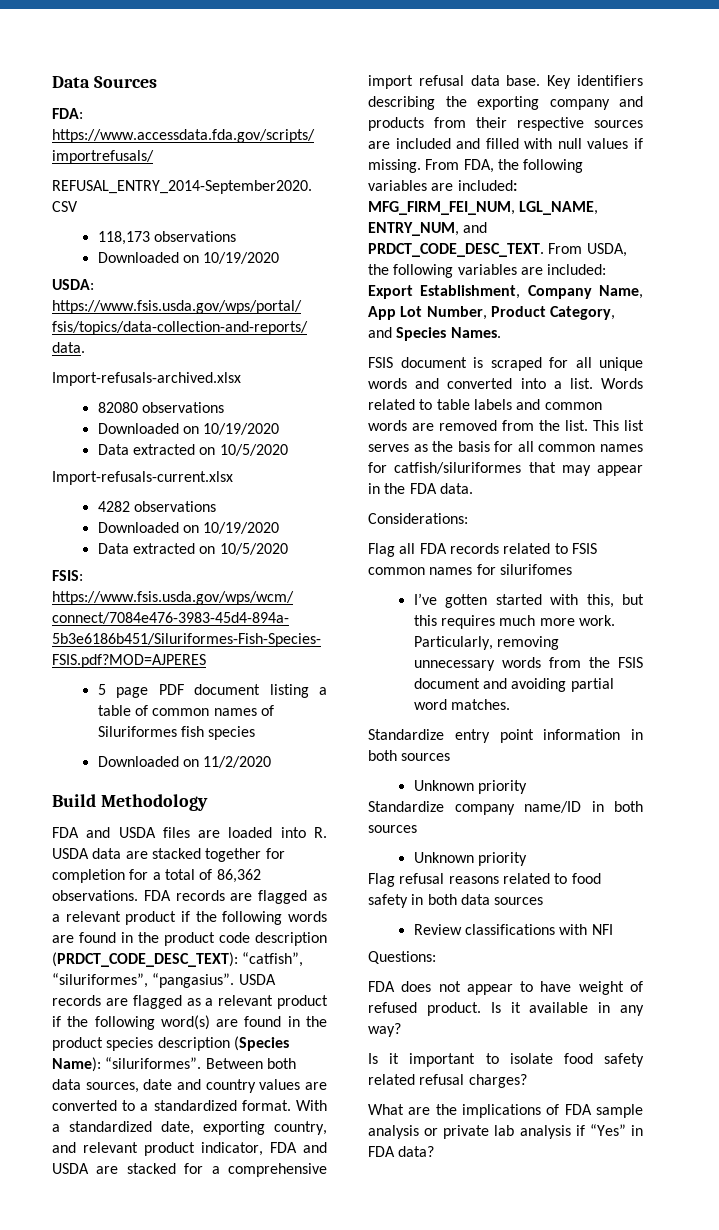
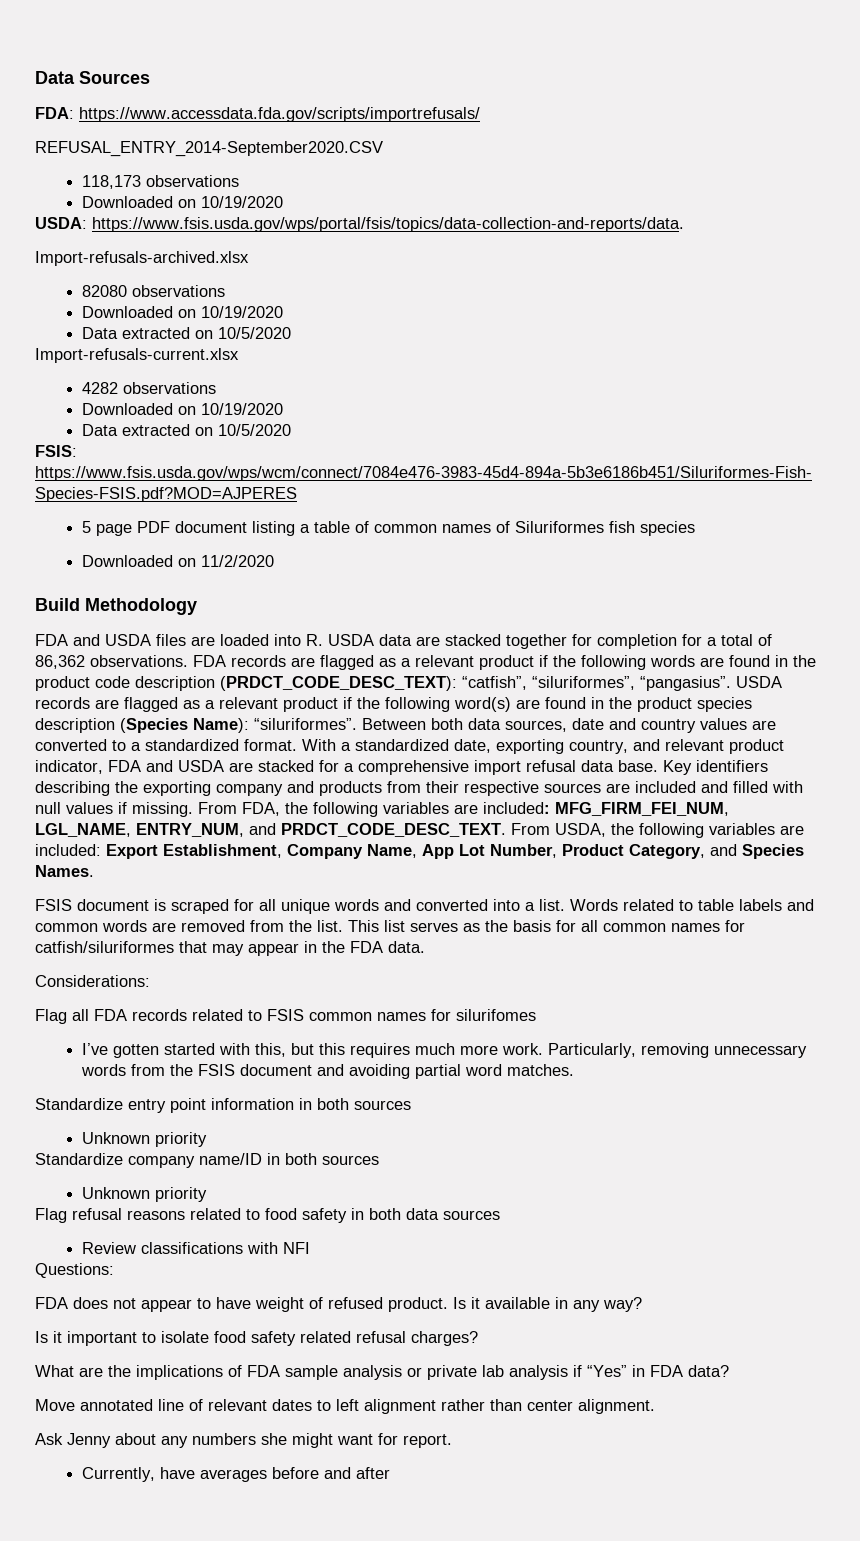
+ Move annotated line of relevant dates to left alignment rather than center alignment.
+ Ask Jenny about any numbers she might want for report.
+ Currently, have averages before and after

